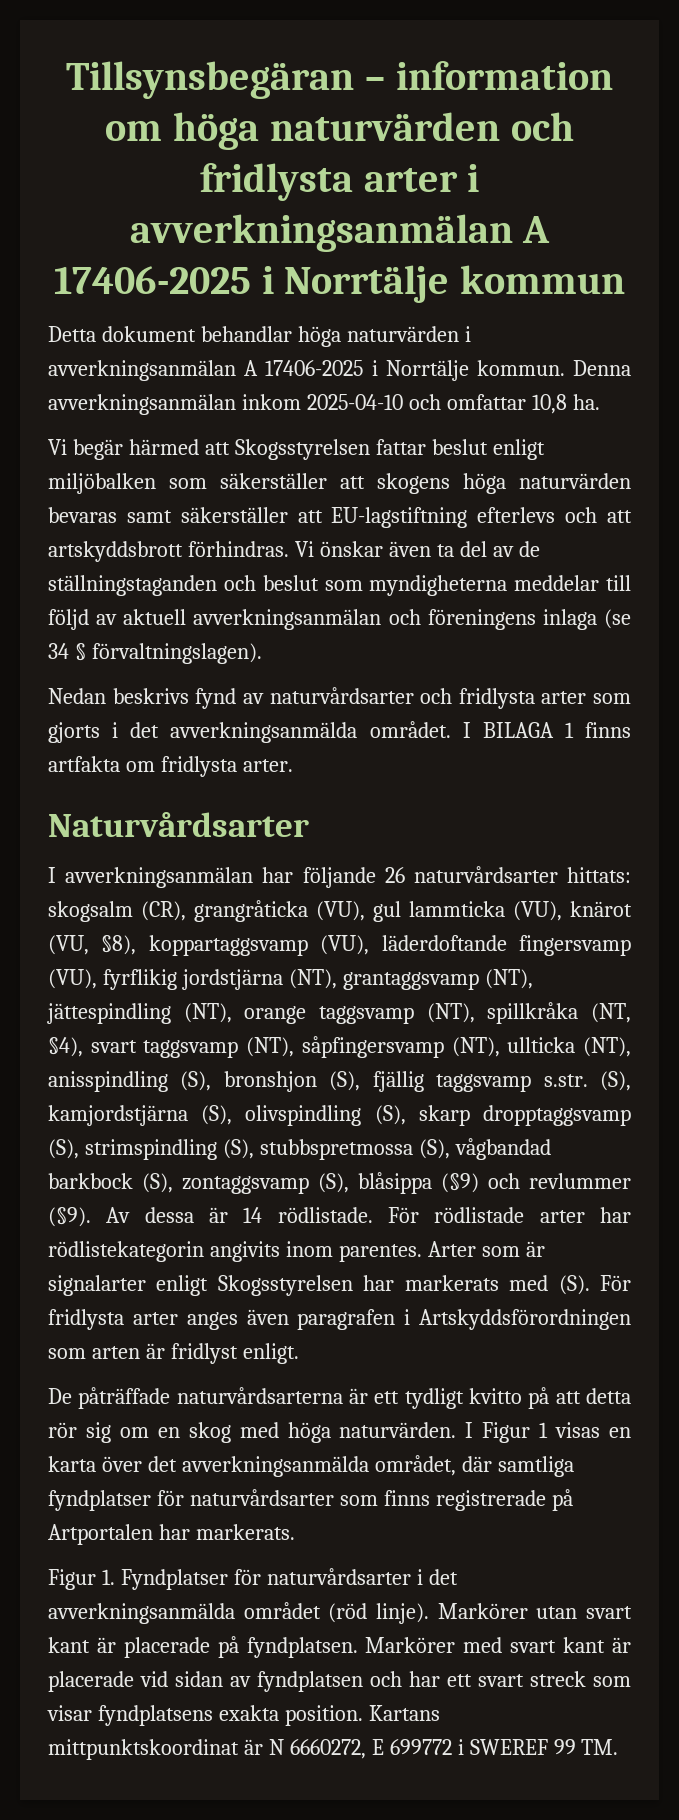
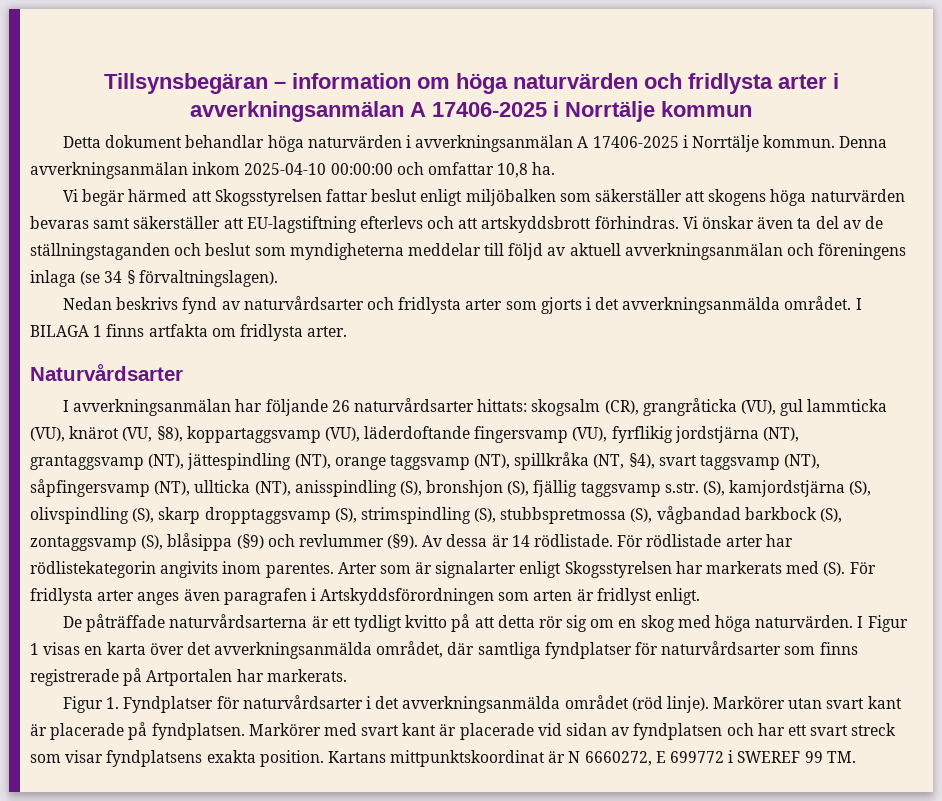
- Denna avverkningsanmälan inkom 2025-04-10 och omfattar 10,8 ha.
+ Denna avverkningsanmälan inkom 2025-04-10 00:00:00 och omfattar 10,8 ha.

